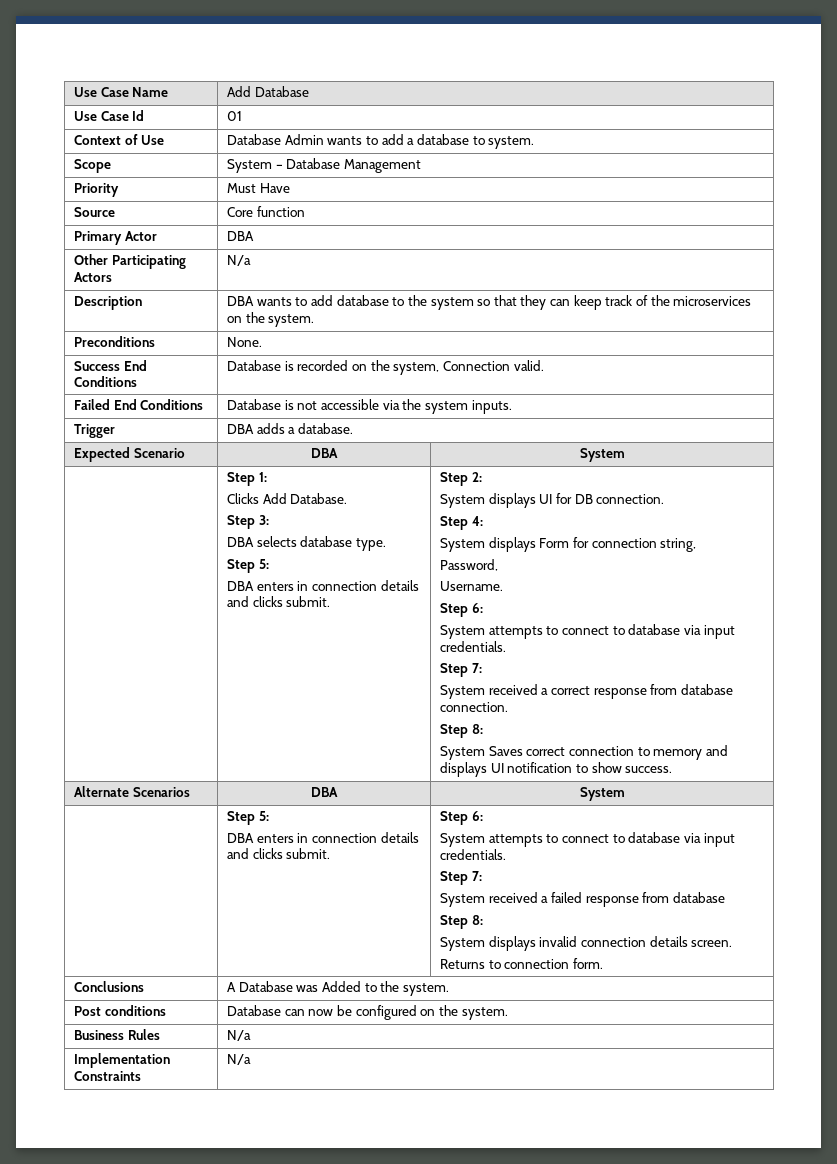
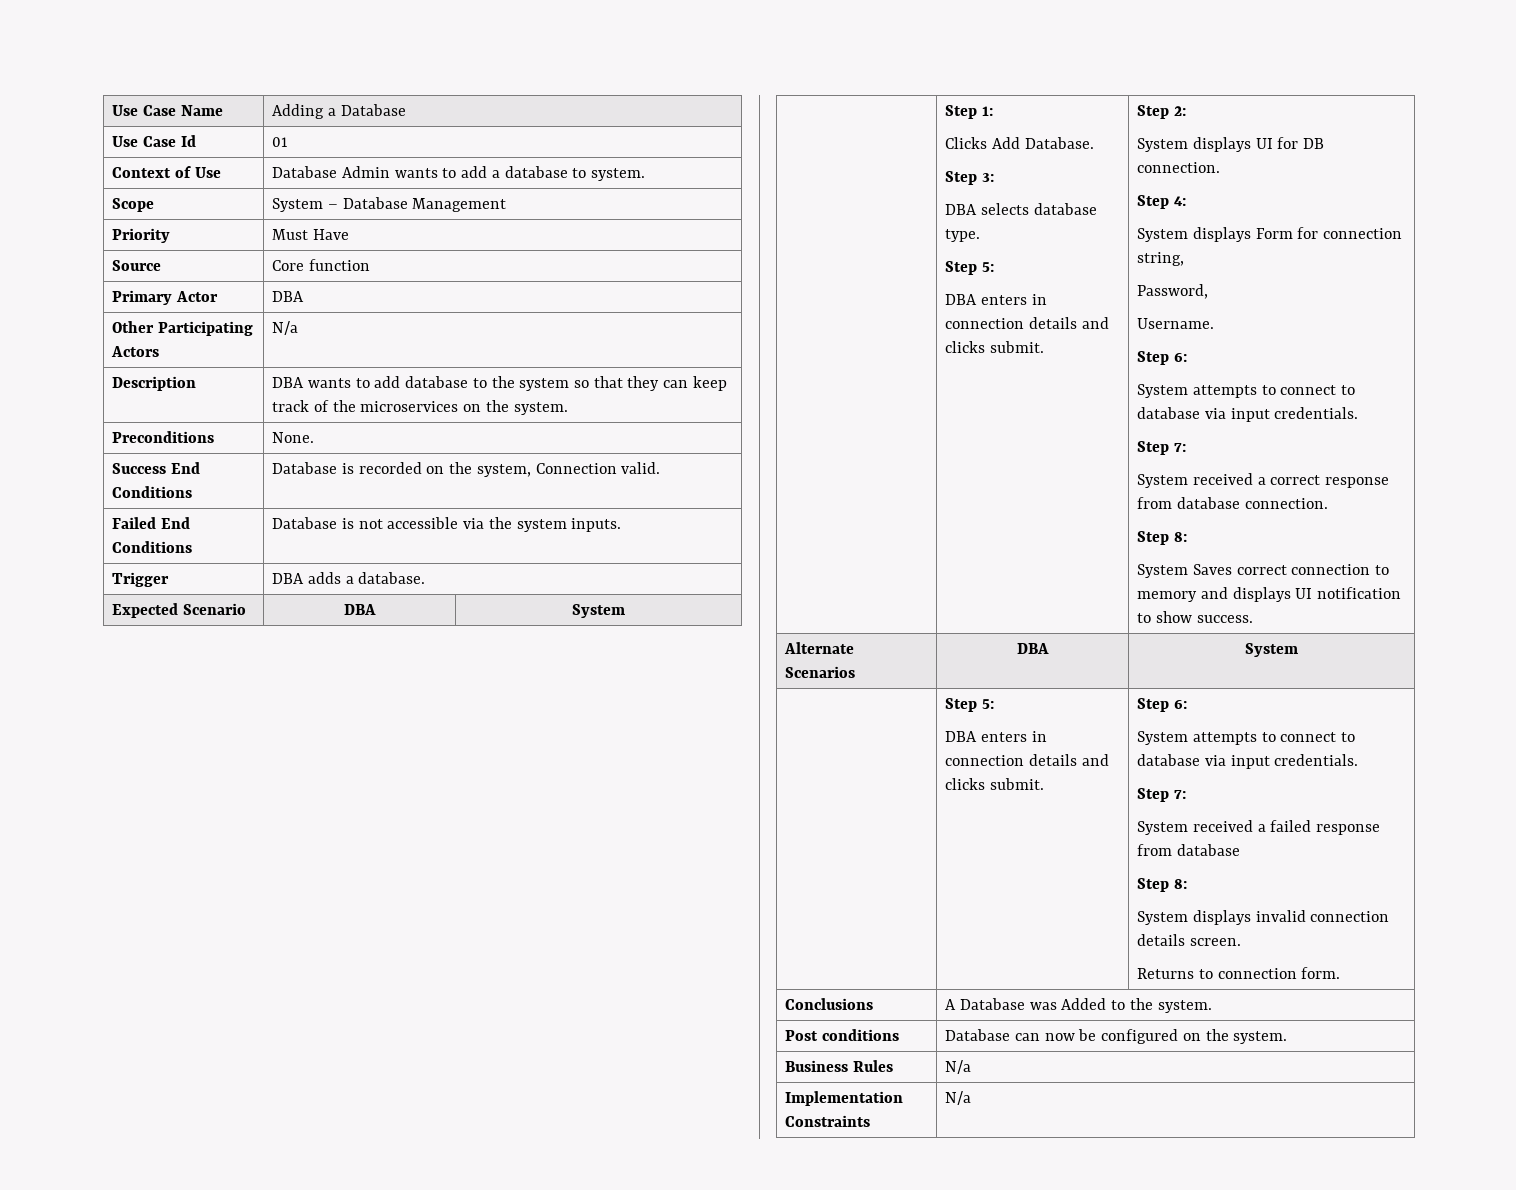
- Use Case Name | Add Database
+ Use Case Name | Adding a Database

